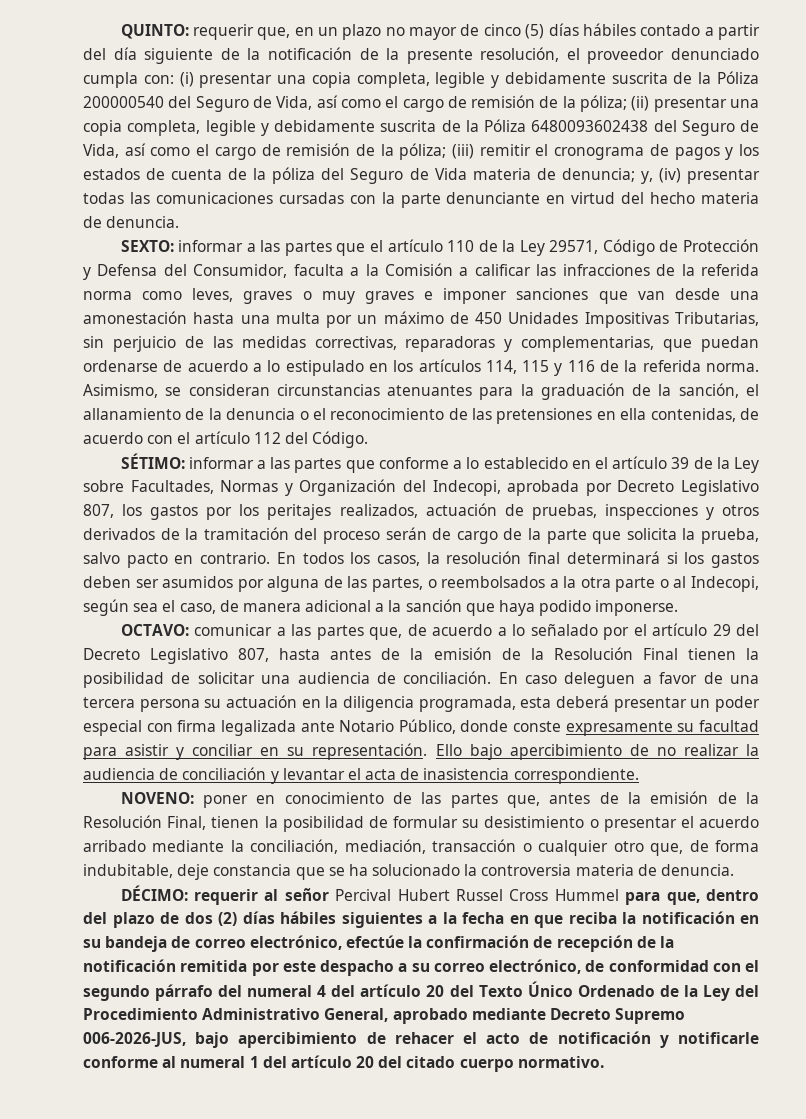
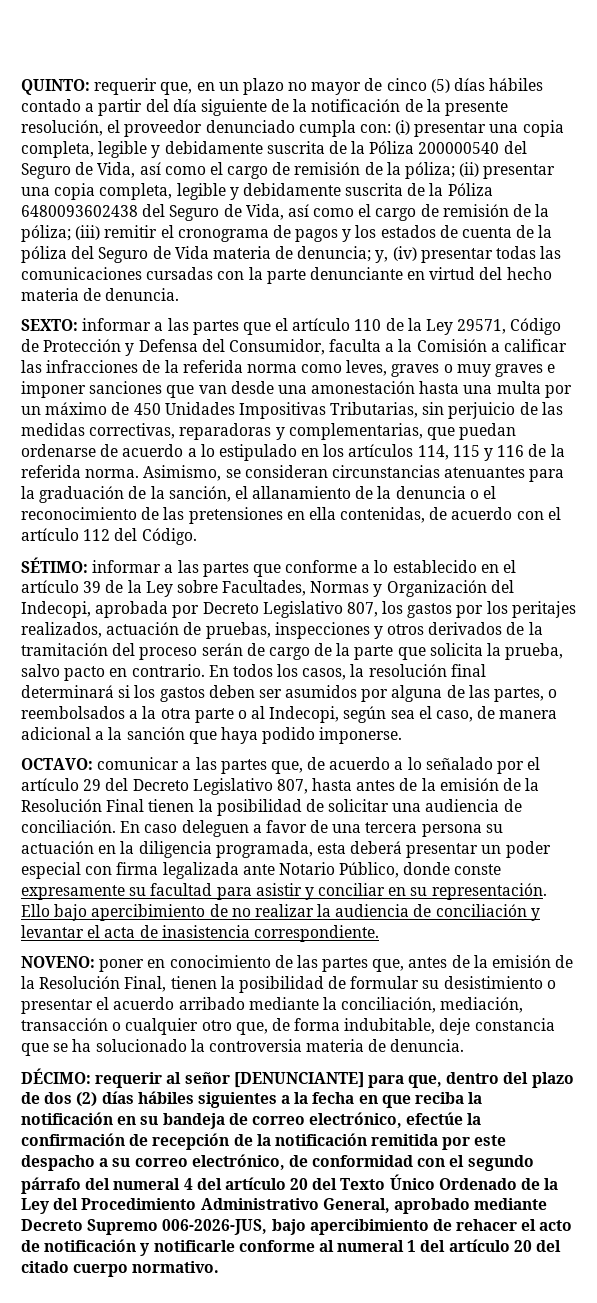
- requerir al señor Percival Hubert Russel Cross Hummel para que, dentro del plazo de dos (2) días hábiles siguientes a la fecha en que reciba la notificación en su bandeja de correo electrónico, efectúe la confirmación de recepción de la notificación remitida por este despacho a su correo electrónico, de conformidad con el segundo párrafo del numeral 4 del artículo 20 del Texto Único Ordenado de la Ley del Procedimiento Administrativo General, aprobado mediante Decreto Supremo 006-2026-JUS, bajo apercibimiento de rehacer el acto de notificación y notificarle conforme al numeral 1 del artículo 20 del citado cuerpo normativo.
+ requerir al señor [DENUNCIANTE] para que, dentro del plazo de dos (2) días hábiles siguientes a la fecha en que reciba la notificación en su bandeja de correo electrónico, efectúe la confirmación de recepción de la notificación remitida por este despacho a su correo electrónico, de conformidad con el segundo párrafo del numeral 4 del artículo 20 del Texto Único Ordenado de la Ley del Procedimiento Administrativo General, aprobado mediante Decreto Supremo 006-2026-JUS, bajo apercibimiento de rehacer el acto de notificación y notificarle conforme al numeral 1 del artículo 20 del citado cuerpo normativo.

